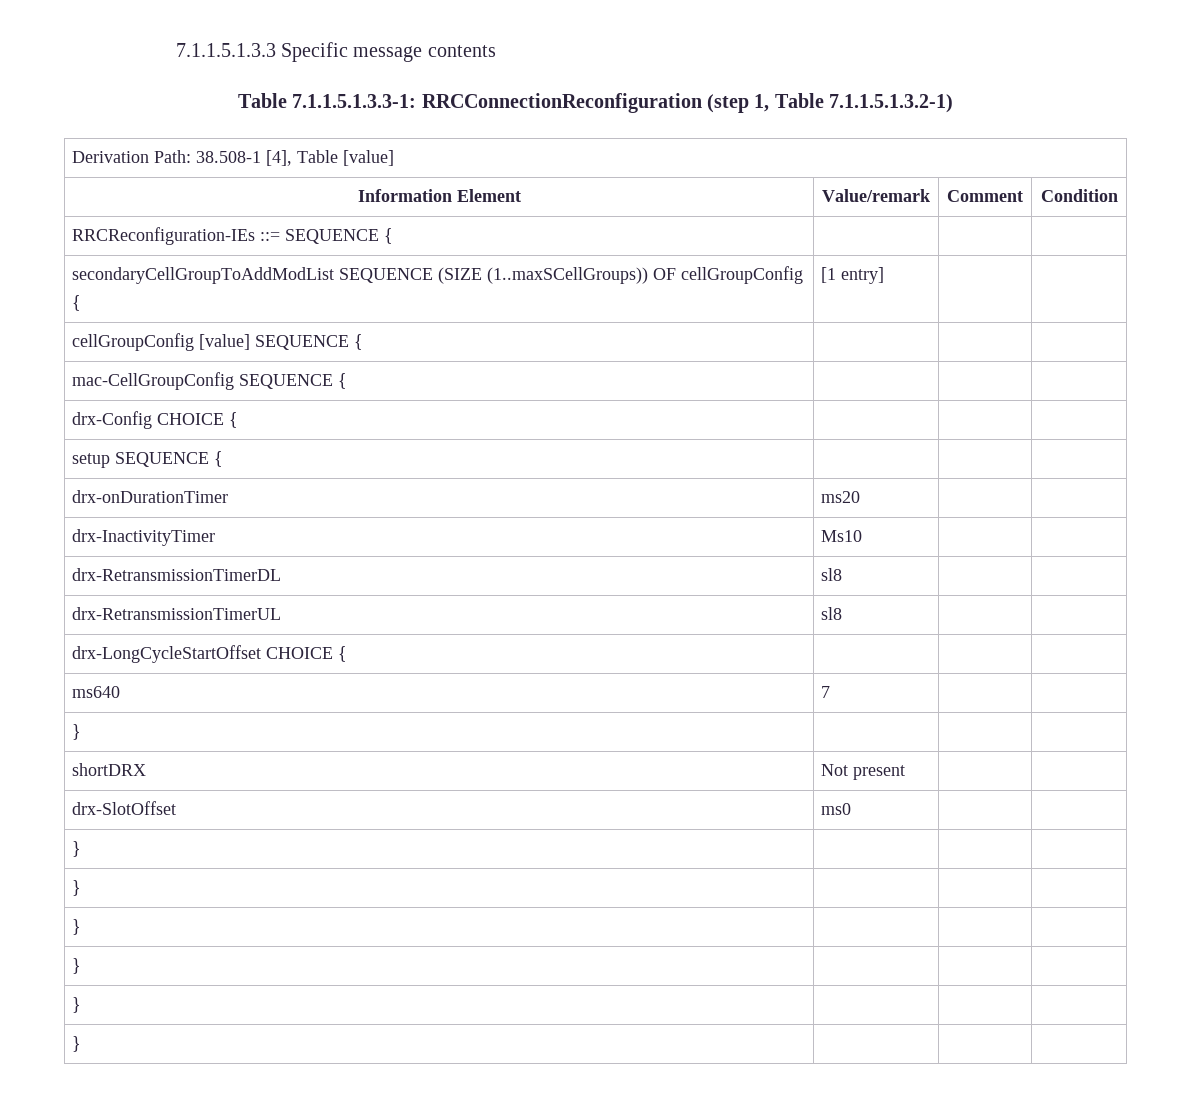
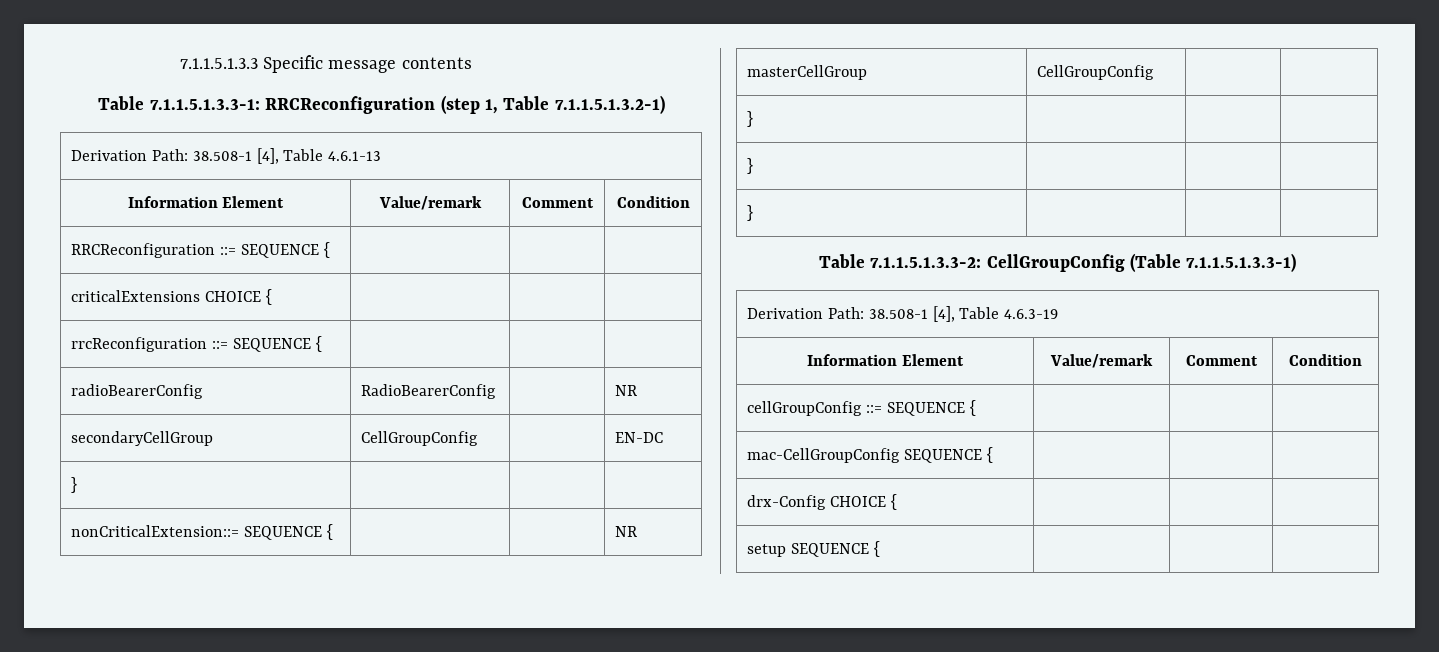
- Table 7.1.1.5.1.3.3-1: RRCConnectionReconfiguration (step 1, Table 7.1.1.5.1.3.2-1)
+ Table 7.1.1.5.1.3.3-1: RRCReconfiguration (step 1, Table 7.1.1.5.1.3.2-1)
- Derivation Path: 38.508-1 [4], Table [value]
+ Derivation Path: 38.508-1 [4], Table 4.6.1-13
  Information Element | Value/remark | Comment | Condition
- RRCReconfiguration-IEs ::= SEQUENCE { | | |
- secondaryCellGroupToAddModList SEQUENCE (SIZE (1..maxSCellGroups)) OF cellGroupConfig { | [1 entry] | |
- cellGroupConfig [value] SEQUENCE { | | |
+ RRCReconfiguration ::= SEQUENCE { | | |
+ criticalExtensions CHOICE { | | |
+ rrcReconfiguration ::= SEQUENCE { | | |
+ radioBearerConfig | RadioBearerConfig | | NR
+ secondaryCellGroup | CellGroupConfig | | EN-DC
+ } | | |
+ nonCriticalExtension::= SEQUENCE { | | | NR
+ masterCellGroup | CellGroupConfig | |
+ } | | |
+ } | | |
+ } | | |
+ Table 7.1.1.5.1.3.3-2: CellGroupConfig (Table 7.1.1.5.1.3.3-1)
+ Derivation Path: 38.508-1 [4], Table 4.6.3-19
+ Information Element | Value/remark | Comment | Condition
+ cellGroupConfig ::= SEQUENCE { | | |
- drx-onDurationTimer | ms20 | |
- drx-InactivityTimer | Ms10 | |
- drx-RetransmissionTimerDL | sl8 | |
- drx-RetransmissionTimerUL | sl8 | |
- drx-LongCycleStartOffset CHOICE { | | |
- ms640 | 7 | |
- } | | |
- shortDRX | Not present | |
- drx-SlotOffset | ms0 | |
- } | | |
- } | | |
- } | | |
- } | | |
- } | | |
- } | | |

